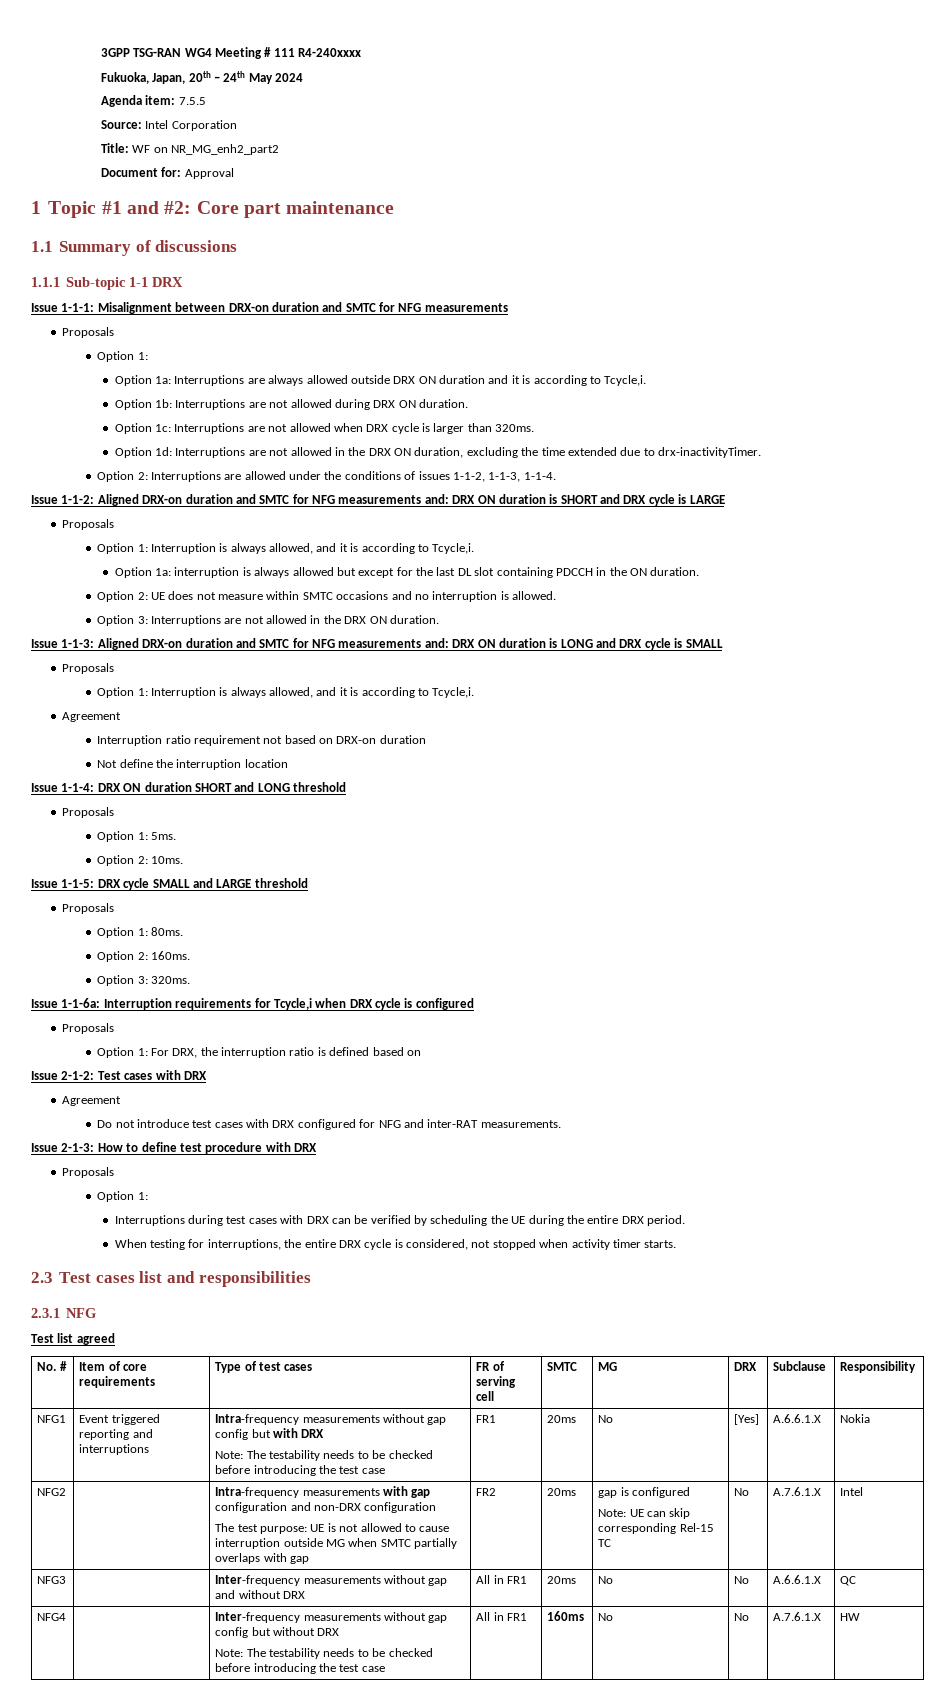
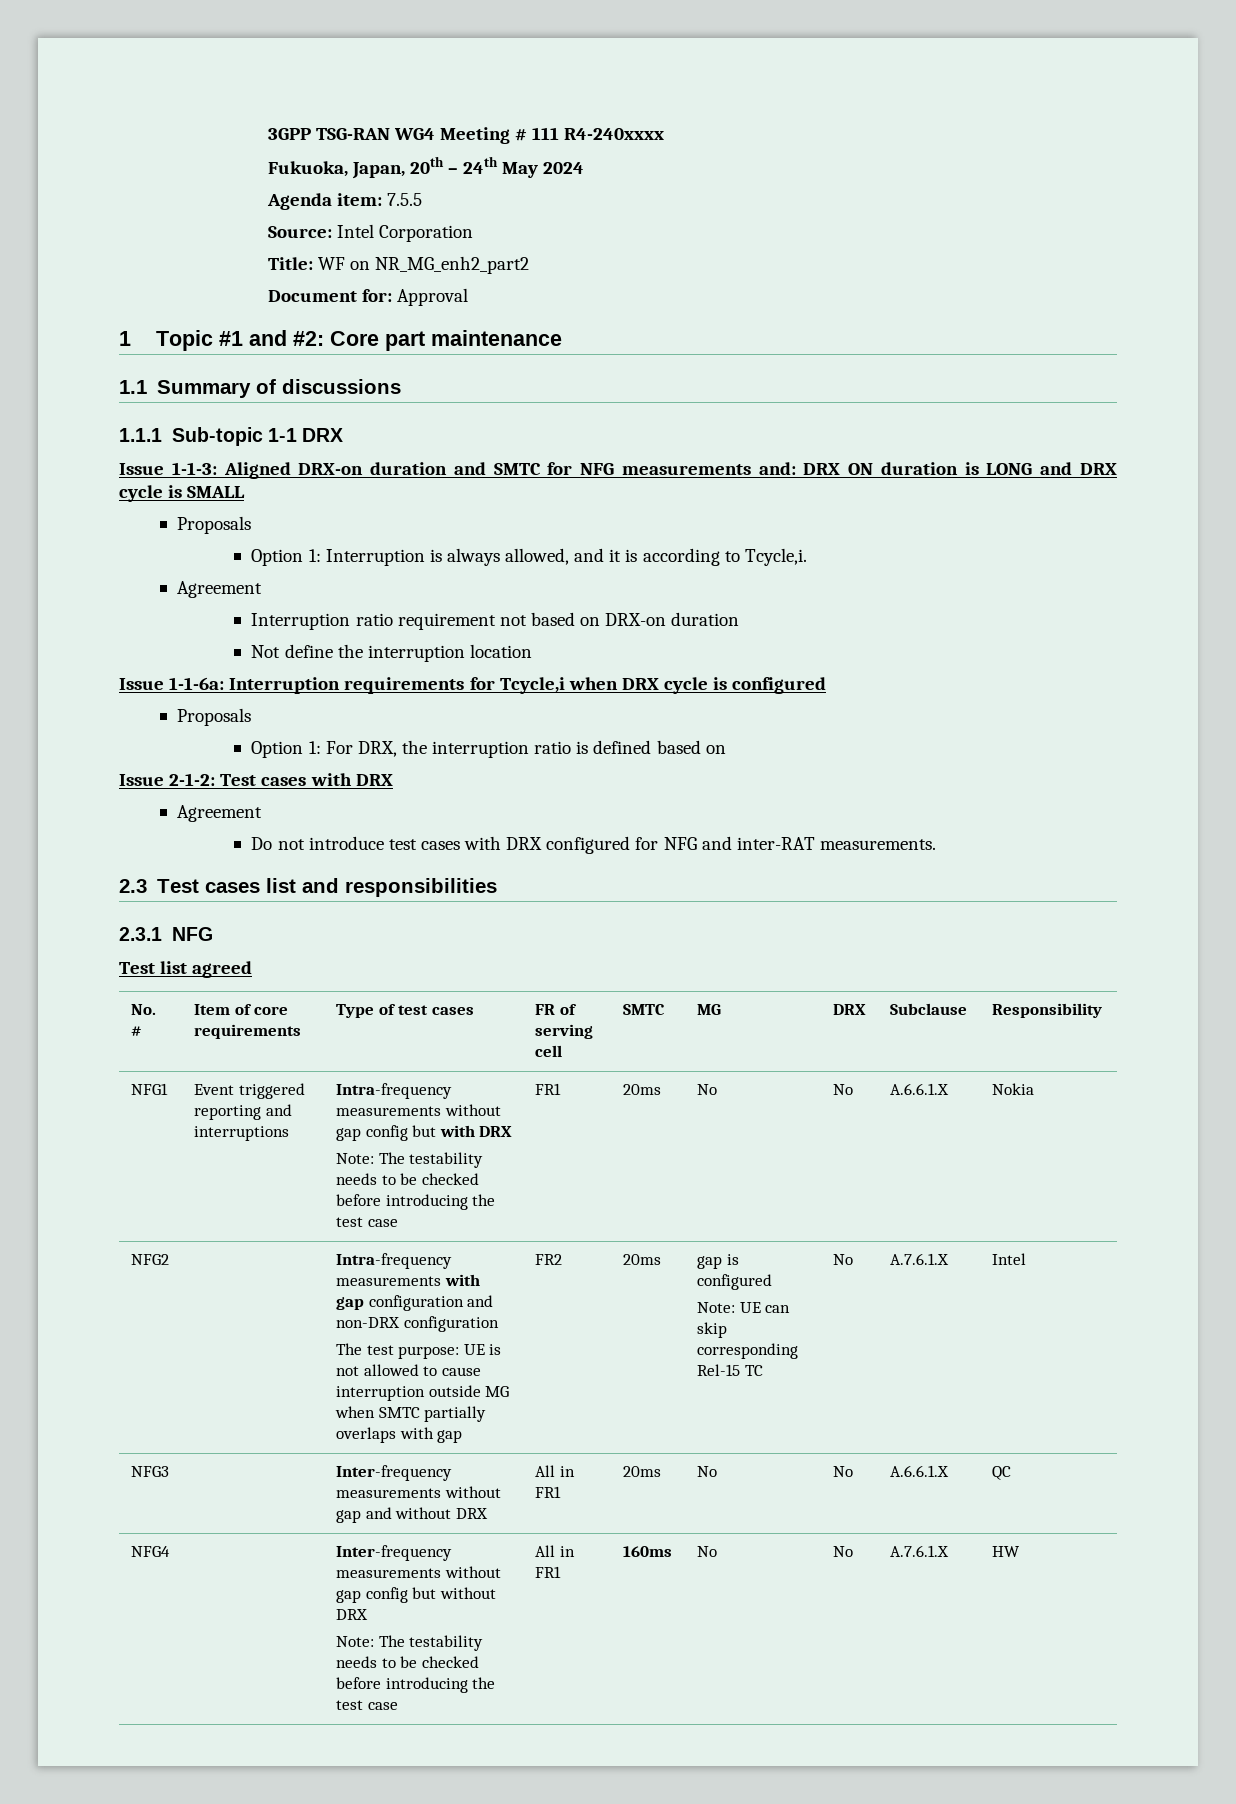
- Issue 1-1-1: Misalignment between DRX-on duration and SMTC for NFG measurements
- Proposals
- Option 1:
- Option 1a: Interruptions are always allowed outside DRX ON duration and it is according to Tcycle,i.
- Option 1b: Interruptions are not allowed during DRX ON duration.
- Option 1c: Interruptions are not allowed when DRX cycle is larger than 320ms.
- Option 1d: Interruptions are not allowed in the DRX ON duration, excluding the time extended due to drx-inactivityTimer.
- Option 2: Interruptions are allowed under the conditions of issues 1-1-2, 1-1-3, 1-1-4.
- Issue 1-1-2: Aligned DRX-on duration and SMTC for NFG measurements and: DRX ON duration is SHORT and DRX cycle is LARGE
- Proposals
- Option 1: Interruption is always allowed, and it is according to Tcycle,i.
- Option 1a: interruption is always allowed but except for the last DL slot containing PDCCH in the ON duration.
- Option 2: UE does not measure within SMTC occasions and no interruption is allowed.
- Option 3: Interruptions are not allowed in the DRX ON duration.
- Issue 1-1-4: DRX ON duration SHORT and LONG threshold
- Proposals
- Option 1: 5ms.
- Option 2: 10ms.
- Issue 1-1-5: DRX cycle SMALL and LARGE threshold
- Proposals
- Option 1: 80ms.
- Option 2: 160ms.
- Option 3: 320ms.
- Issue 2-1-3: How to define test procedure with DRX
- Proposals
- Option 1:
- Interruptions during test cases with DRX can be verified by scheduling the UE during the entire DRX period.
- When testing for interruptions, the entire DRX cycle is considered, not stopped when activity timer starts.
  NFG1 | Event triggered reporting and interruptions | Intra-frequency measurements without gap config but with DRX
- Note: The testability needs to be checked before introducing the test case | FR1 | 20ms | No | [Yes] | A.6.6.1.X | Nokia
+ Note: The testability needs to be checked before introducing the test case | FR1 | 20ms | No | No | A.6.6.1.X | Nokia

